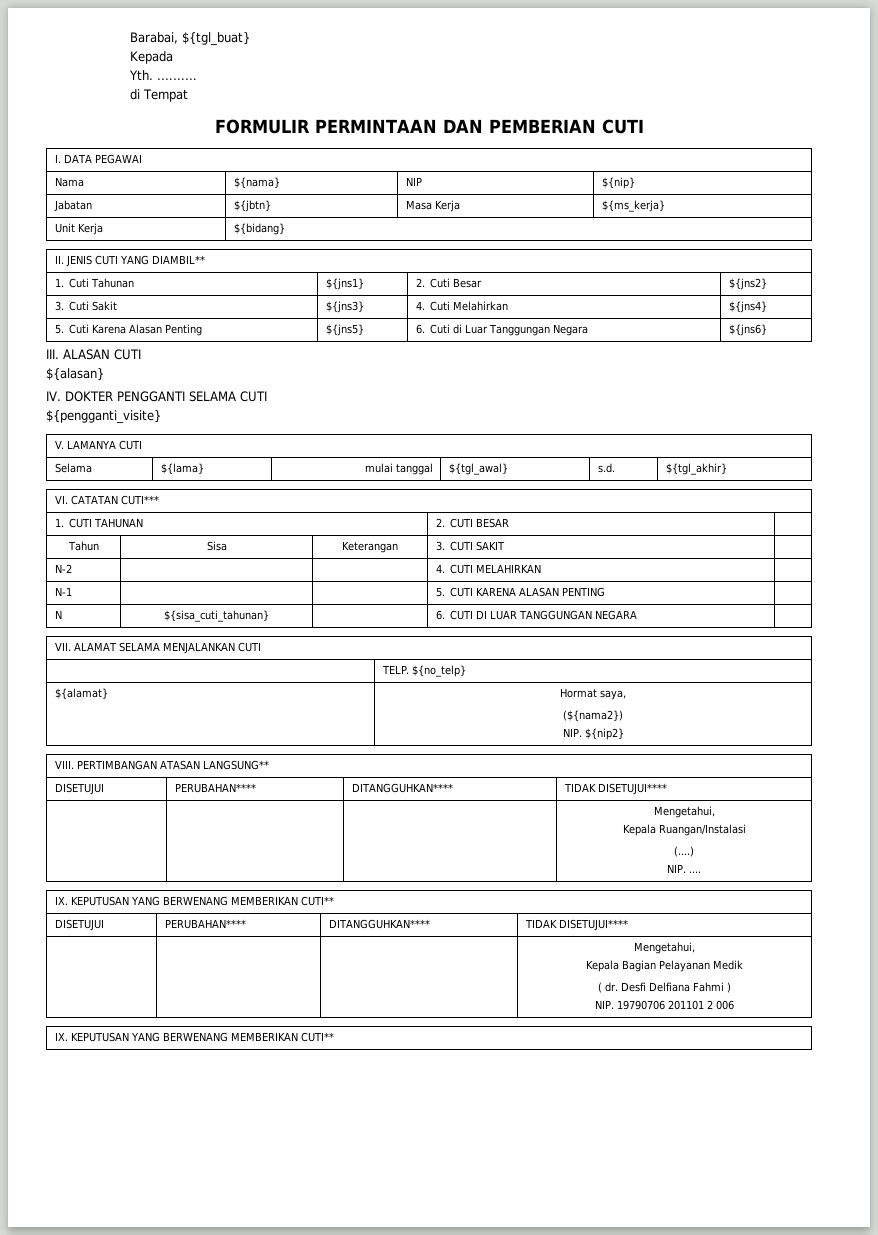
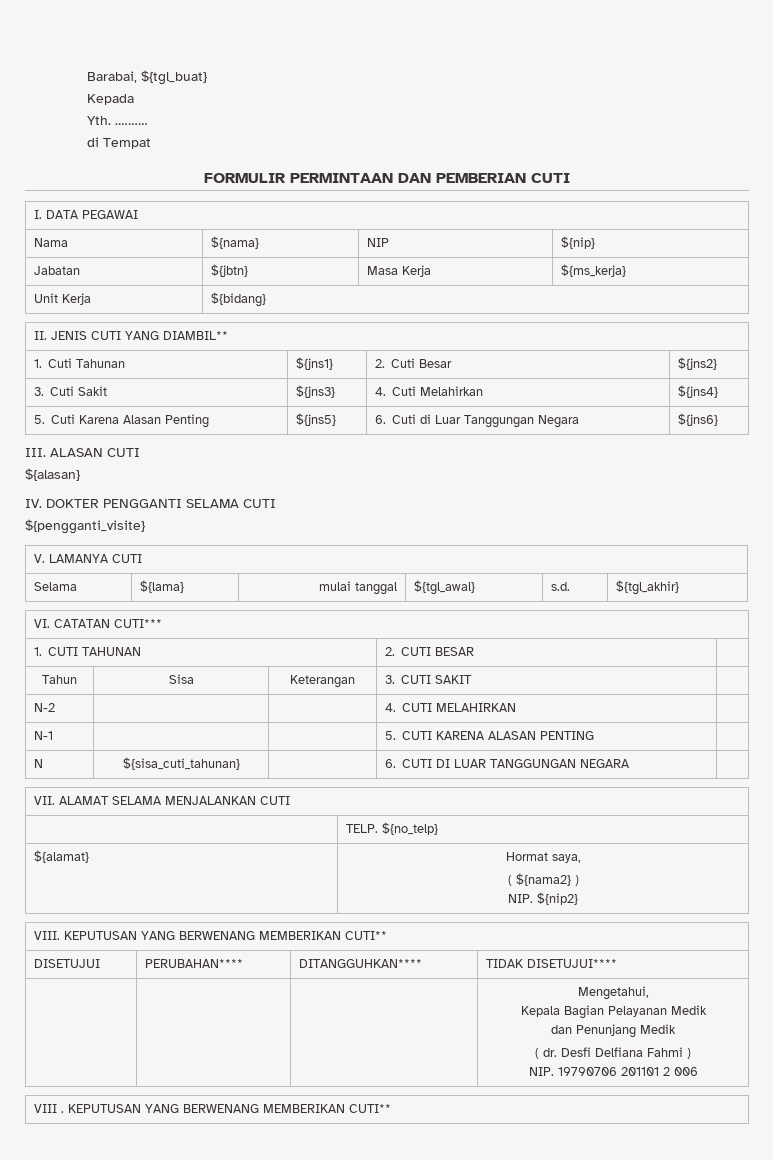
  ${alamat} | Hormat saya,
- (${nama2})
+ ( ${nama2} )
- VIII. PERTIMBANGAN ATASAN LANGSUNG**
- DISETUJUI | PERUBAHAN**** | DITANGGUHKAN**** | TIDAK DISETUJUI****
- | | | Mengetahui,
- Kepala Ruangan/Instalasi
- (....)
- NIP. ....
- IX. KEPUTUSAN YANG BERWENANG MEMBERIKAN CUTI**
+ VIII. KEPUTUSAN YANG BERWENANG MEMBERIKAN CUTI**
  DISETUJUI | PERUBAHAN**** | DITANGGUHKAN**** | TIDAK DISETUJUI****
  | | | Mengetahui,
  Kepala Bagian Pelayanan Medik
+ dan Penunjang Medik
  ( dr. Desfi Delfiana Fahmi )
  NIP. 19790706 201101 2 006
- IX. KEPUTUSAN YANG BERWENANG MEMBERIKAN CUTI**
+ VIII . KEPUTUSAN YANG BERWENANG MEMBERIKAN CUTI**

